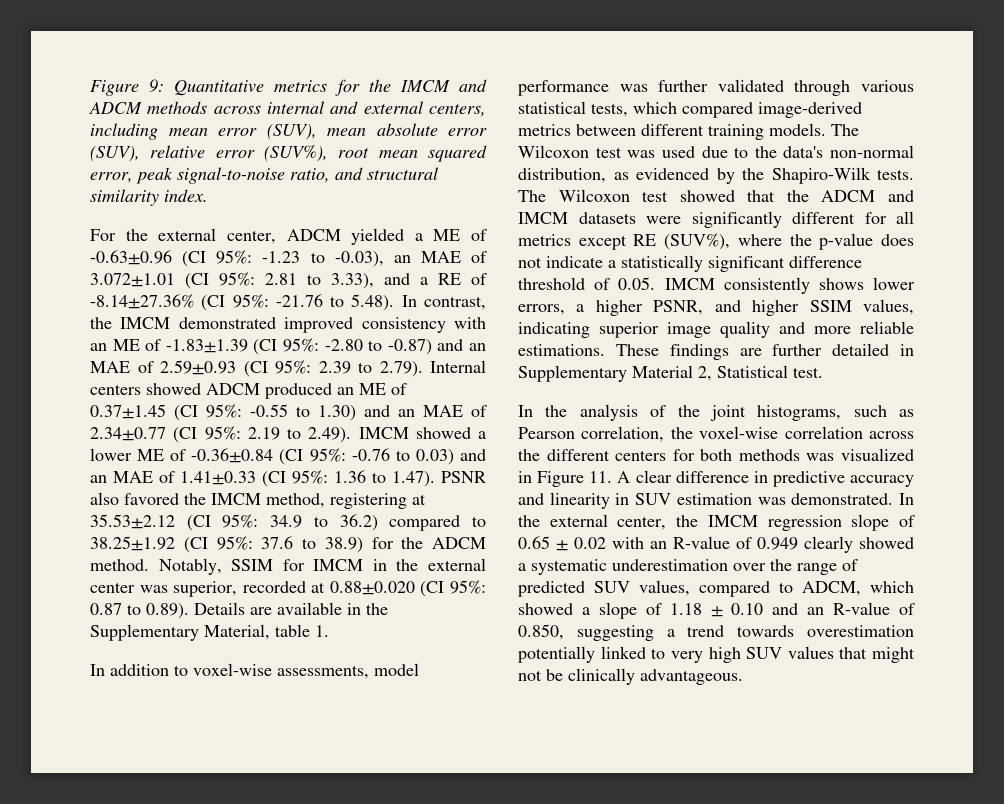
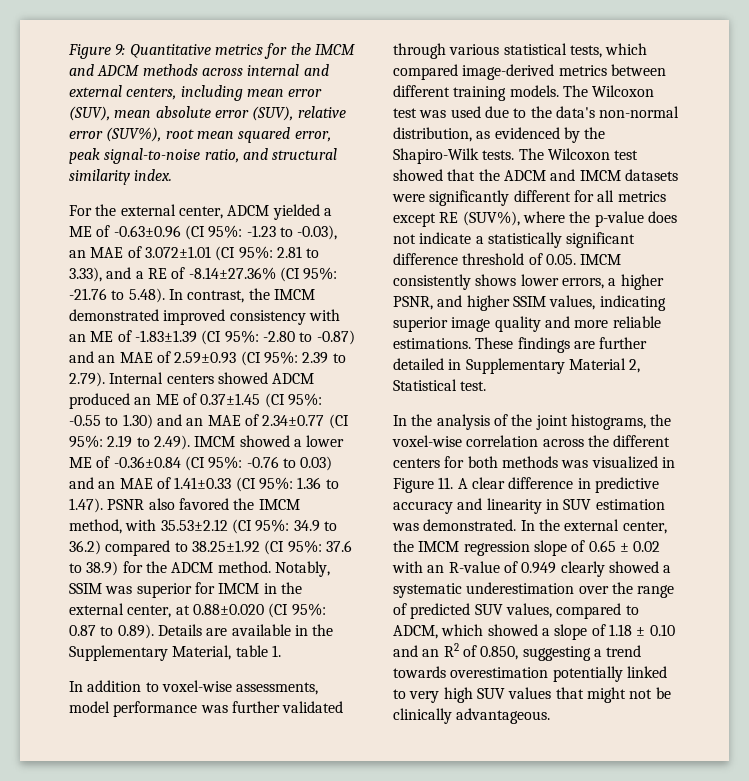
- 1.36 to 1.47). PSNR also favored the IMCM method, registering at 35.53±2.12 (CI 95%:
+ 1.36 to 1.47). PSNR also favored the IMCM method, with 35.53±2.12 (CI 95%:
- Notably, SSIM for IMCM in the external center was superior, recorded at 0.88±0.020 (CI 95%: 0.87 to 0.89). Details are available in the Supplementary Material, table 1.
+ Notably, SSIM was superior for IMCM in the external center, at 0.88±0.020 (CI 95%: 0.87 to 0.89). Details are available in the Supplementary Material, table 1.
- In the analysis of the joint histograms, such as Pearson correlation, the voxel-wise correlation across the different centers for both methods was visualized in Figure 11. A clear difference in predictive accuracy and linearity in SUV estimation was demonstrated.
+ In the analysis of the joint histograms, the voxel-wise correlation across the different centers for both methods was visualized in Figure 11. A clear difference in predictive accuracy and linearity in SUV estimation was demonstrated.
- In the external center, the IMCM regression slope of 0.65 ± 0.02 with an R-value of 0.949 clearly showed a systematic underestimation over the range of predicted SUV values, compared to ADCM, which showed a slope of 1.18 ± 0.10 and an R-value of 0.850, suggesting a trend towards overestimation potentially linked to very high SUV values that might not be clinically advantageous.
+ In the external center, the IMCM regression slope of 0.65 ± 0.02 with an R-value of 0.949 clearly showed a systematic underestimation over the range of predicted SUV values, compared to ADCM, which showed a slope of 1.18 ± 0.10 and an R2 of 0.850, suggesting a trend towards overestimation potentially linked to very high SUV values that might not be clinically advantageous.

